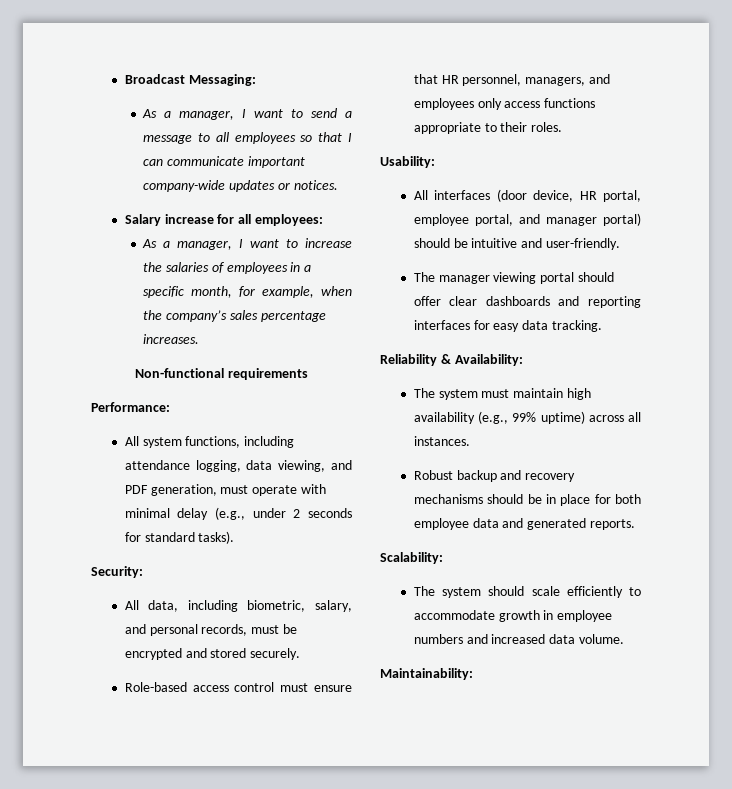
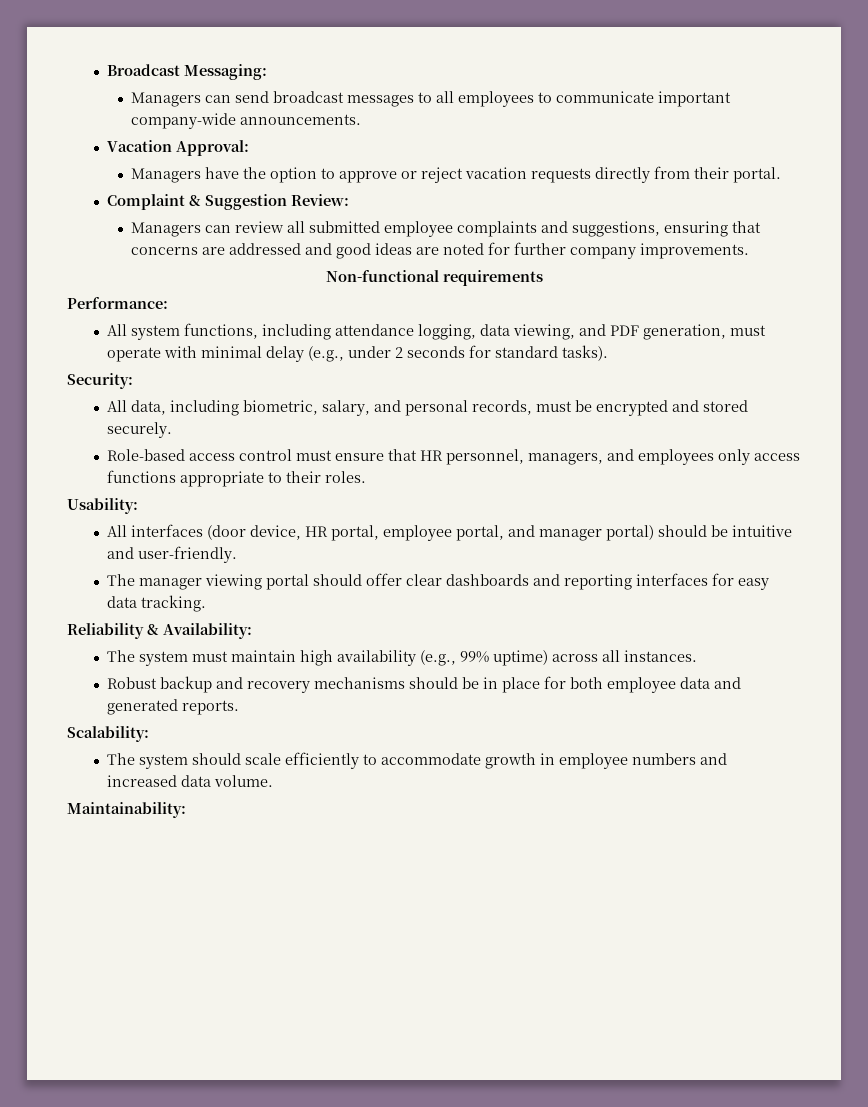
- As a manager, I want to send a message to all employees so that I can communicate important company-wide updates or notices.
- Salary increase for all employees:
- As a manager, I want to increase the salaries of employees in a specific month, for example, when the company’s sales percentage increases.
+ Managers can send broadcast messages to all employees to communicate important company-wide announcements.
+ Vacation Approval:
+ Managers have the option to approve or reject vacation requests directly from their portal.
+ Complaint & Suggestion Review:
+ Managers can review all submitted employee complaints and suggestions, ensuring that concerns are addressed and good ideas are noted for further company improvements.

